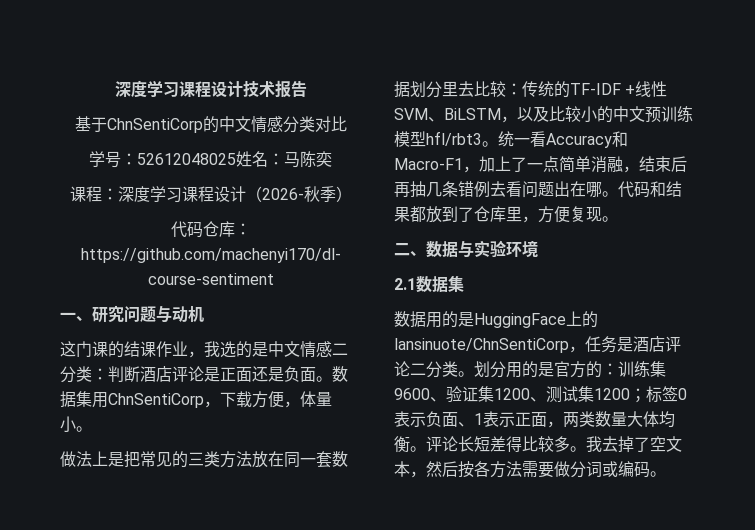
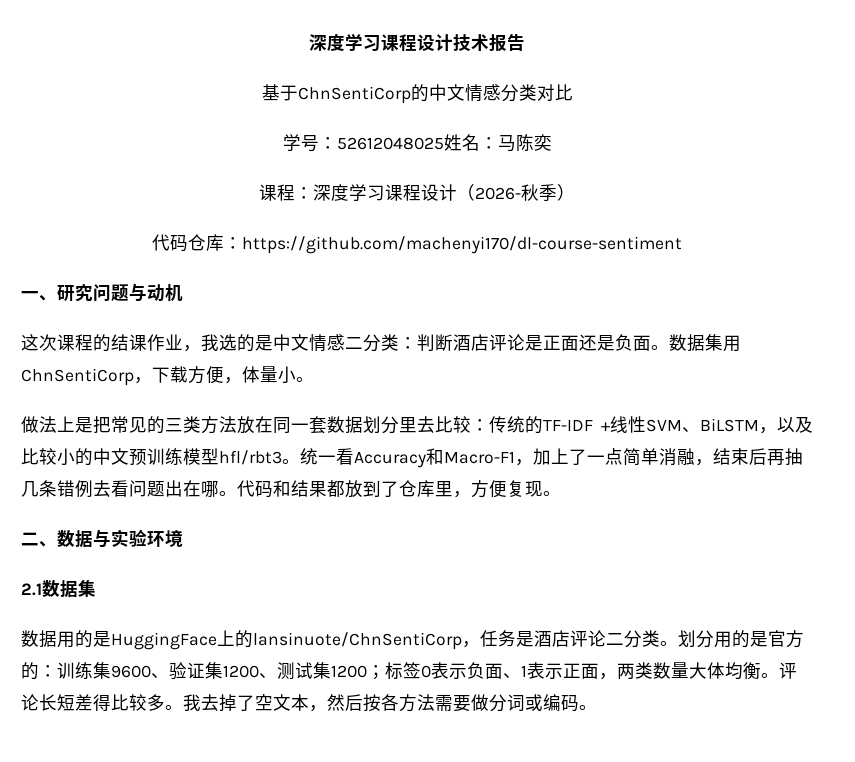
- 这门课的结课作业，我选的是中文情感二分类：判断酒店评论是正面还是负面。
+ 这次课程的结课作业，我选的是中文情感二分类：判断酒店评论是正面还是负面。

